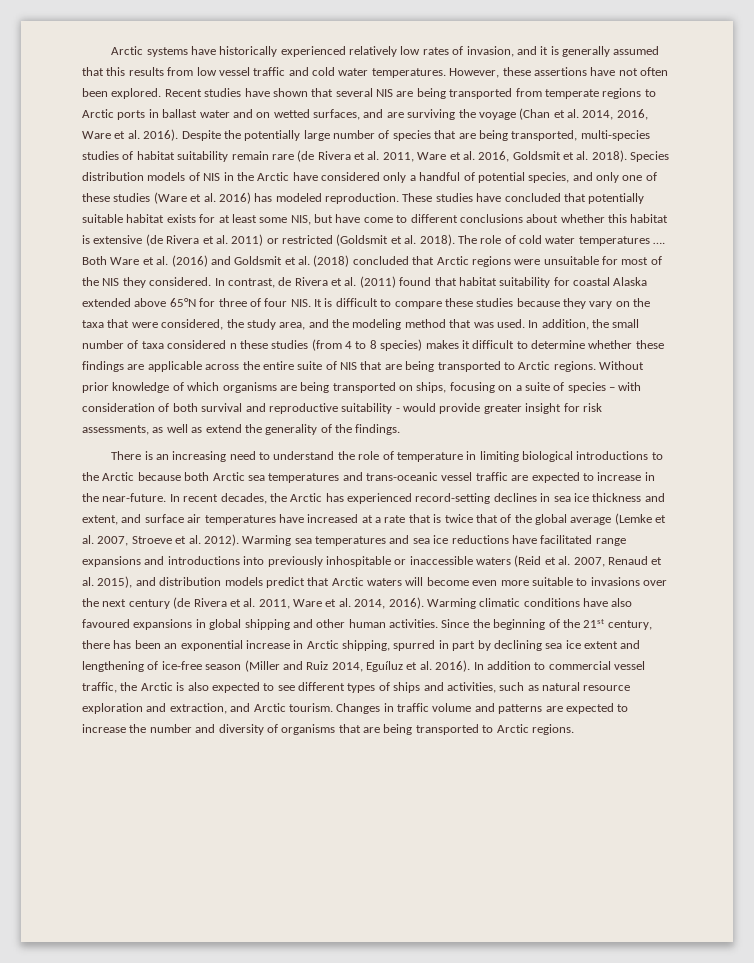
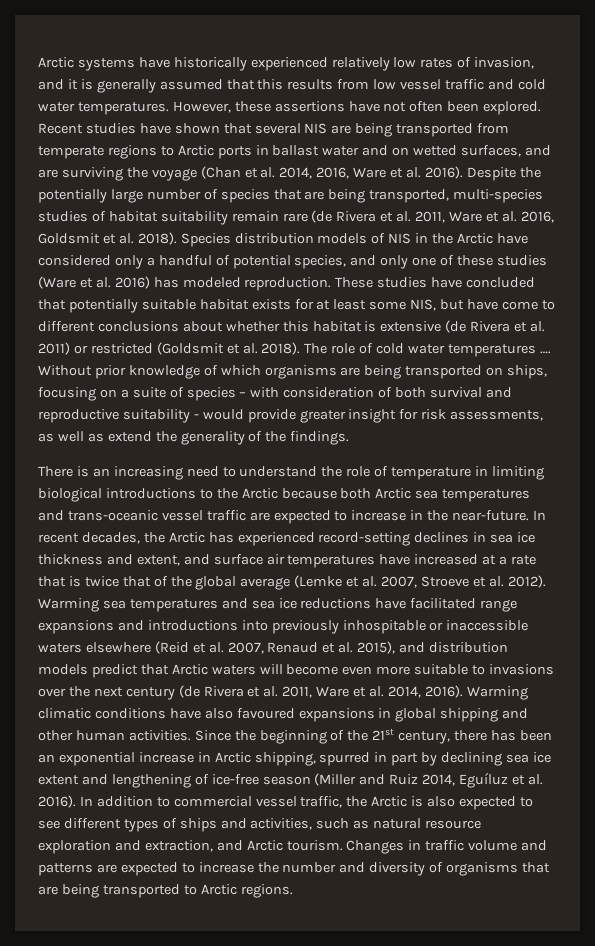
- Both Ware et al. (2016) and Goldsmit et al. (2018) concluded that Arctic regions were unsuitable for most of the NIS they considered. In contrast, de Rivera et al. (2011) found that habitat suitability for coastal Alaska extended above 65°N for three of four NIS. It is difficult to compare these studies because they vary on the taxa that were considered, the study area, and the modeling method that was used. In addition, the small number of taxa considered n these studies (from 4 to 8 species) makes it difficult to determine whether these findings are applicable across the entire suite of NIS that are being transported to Arctic regions.
- Warming sea temperatures and sea ice reductions have facilitated range expansions and introductions into previously inhospitable or inaccessible waters (Reid et al. 2007, Renaud et al. 2015), and distribution models predict that Arctic waters will become even more suitable to invasions over the next century (de Rivera et al. 2011, Ware et al. 2014, 2016).
+ Warming sea temperatures and sea ice reductions have facilitated range expansions and introductions into previously inhospitable or inaccessible waters elsewhere (Reid et al. 2007, Renaud et al. 2015), and distribution models predict that Arctic waters will become even more suitable to invasions over the next century (de Rivera et al. 2011, Ware et al. 2014, 2016).

